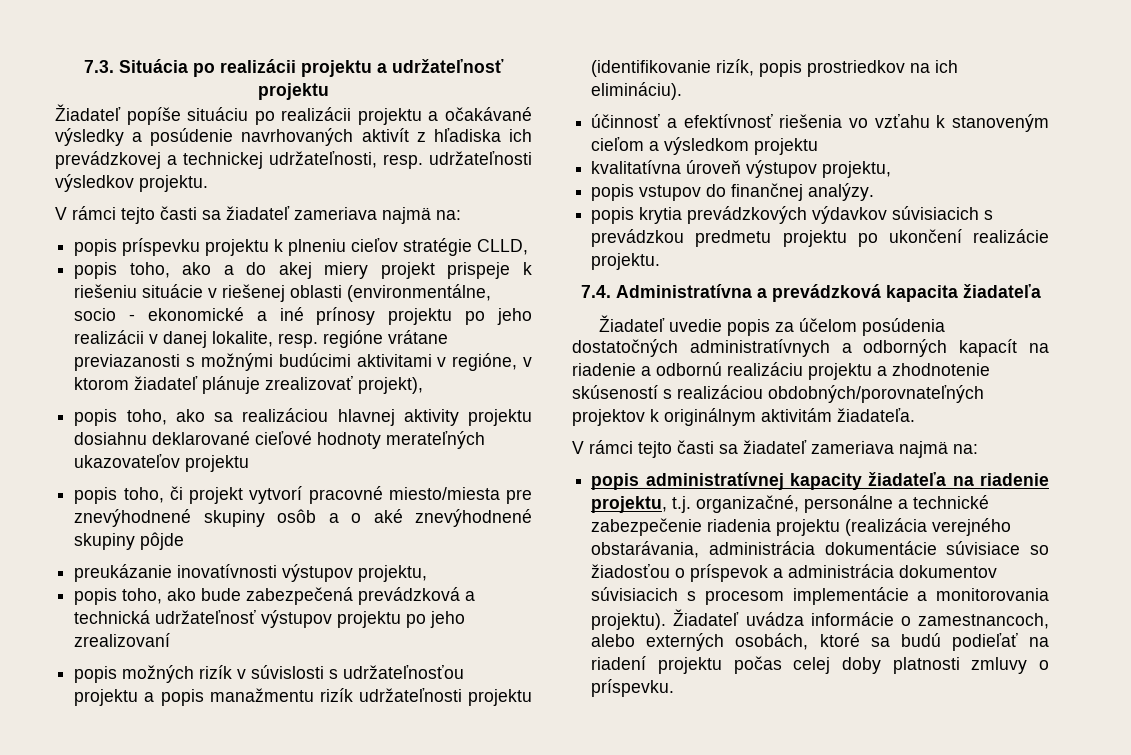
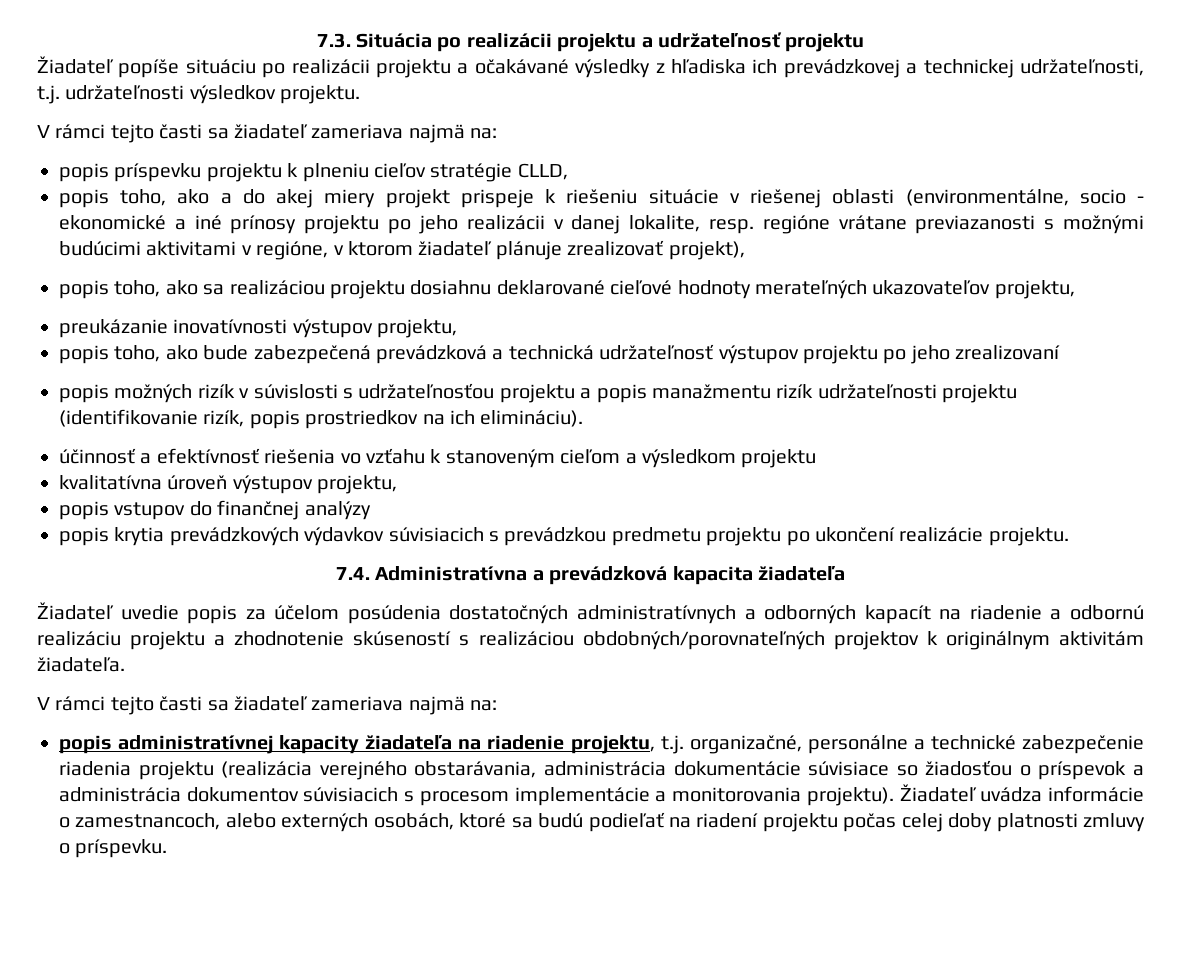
- Žiadateľ popíše situáciu po realizácii projektu a očakávané výsledky a posúdenie navrhovaných aktivít z hľadiska ich prevádzkovej a technickej udržateľnosti, resp. udržateľnosti výsledkov projektu.
+ Žiadateľ popíše situáciu po realizácii projektu a očakávané výsledky z hľadiska ich prevádzkovej a technickej udržateľnosti, t.j. udržateľnosti výsledkov projektu.
- popis toho, ako sa realizáciou hlavnej aktivity projektu dosiahnu deklarované cieľové hodnoty merateľných ukazovateľov projektu
- popis toho, či projekt vytvorí pracovné miesto/miesta pre znevýhodnené skupiny osôb a o aké znevýhodnené skupiny pôjde
+ popis toho, ako sa realizáciou projektu dosiahnu deklarované cieľové hodnoty merateľných ukazovateľov projektu,
- popis vstupov do finančnej analýzy.
+ popis vstupov do finančnej analýzy

